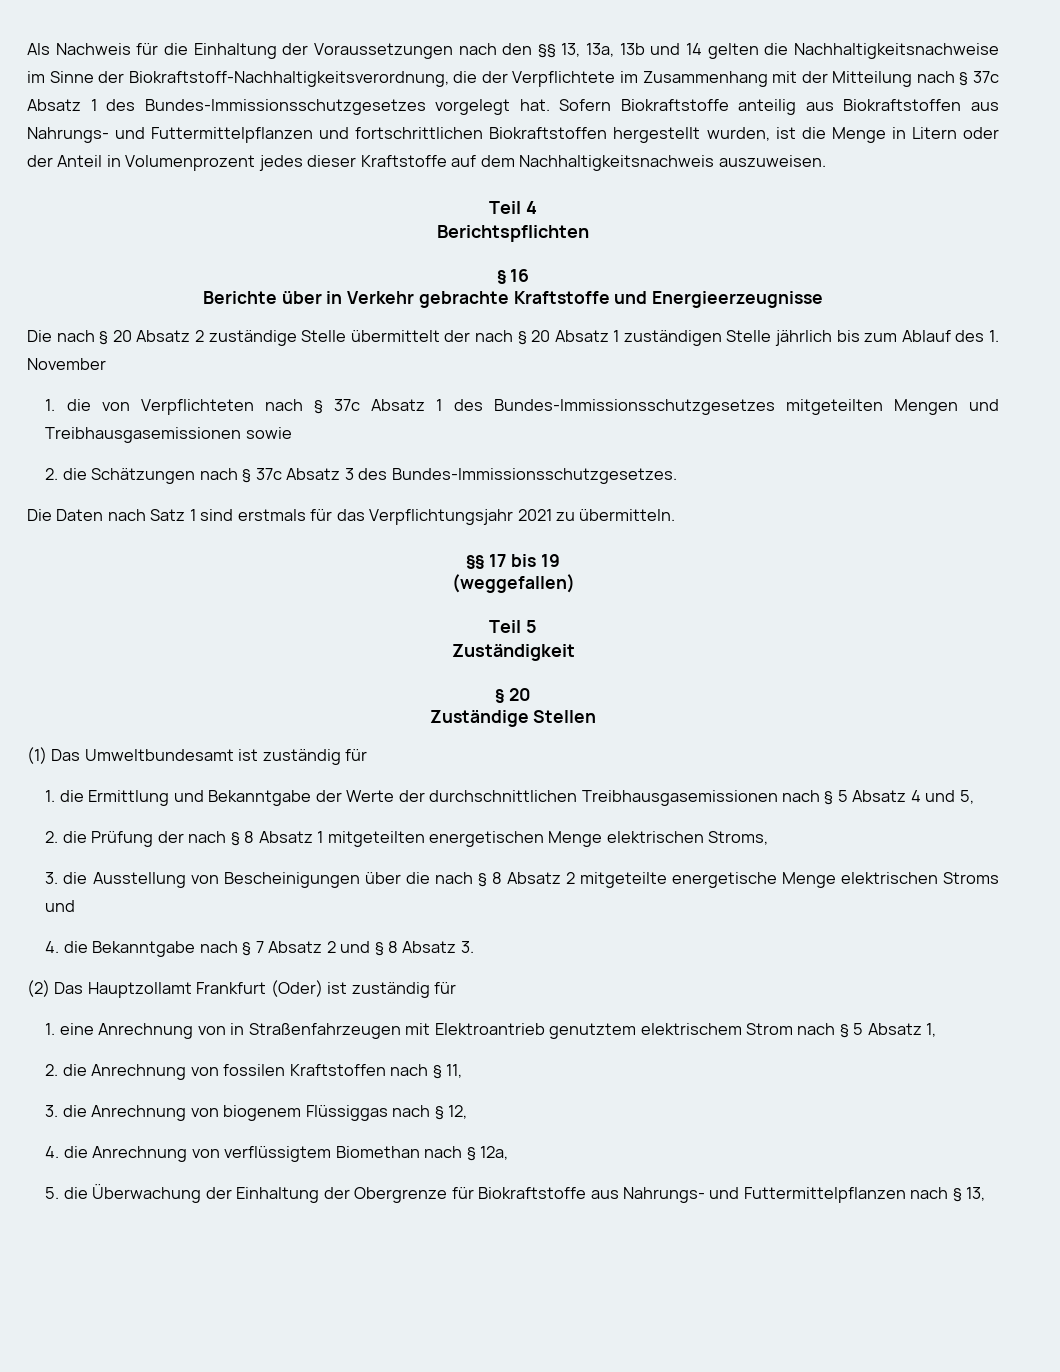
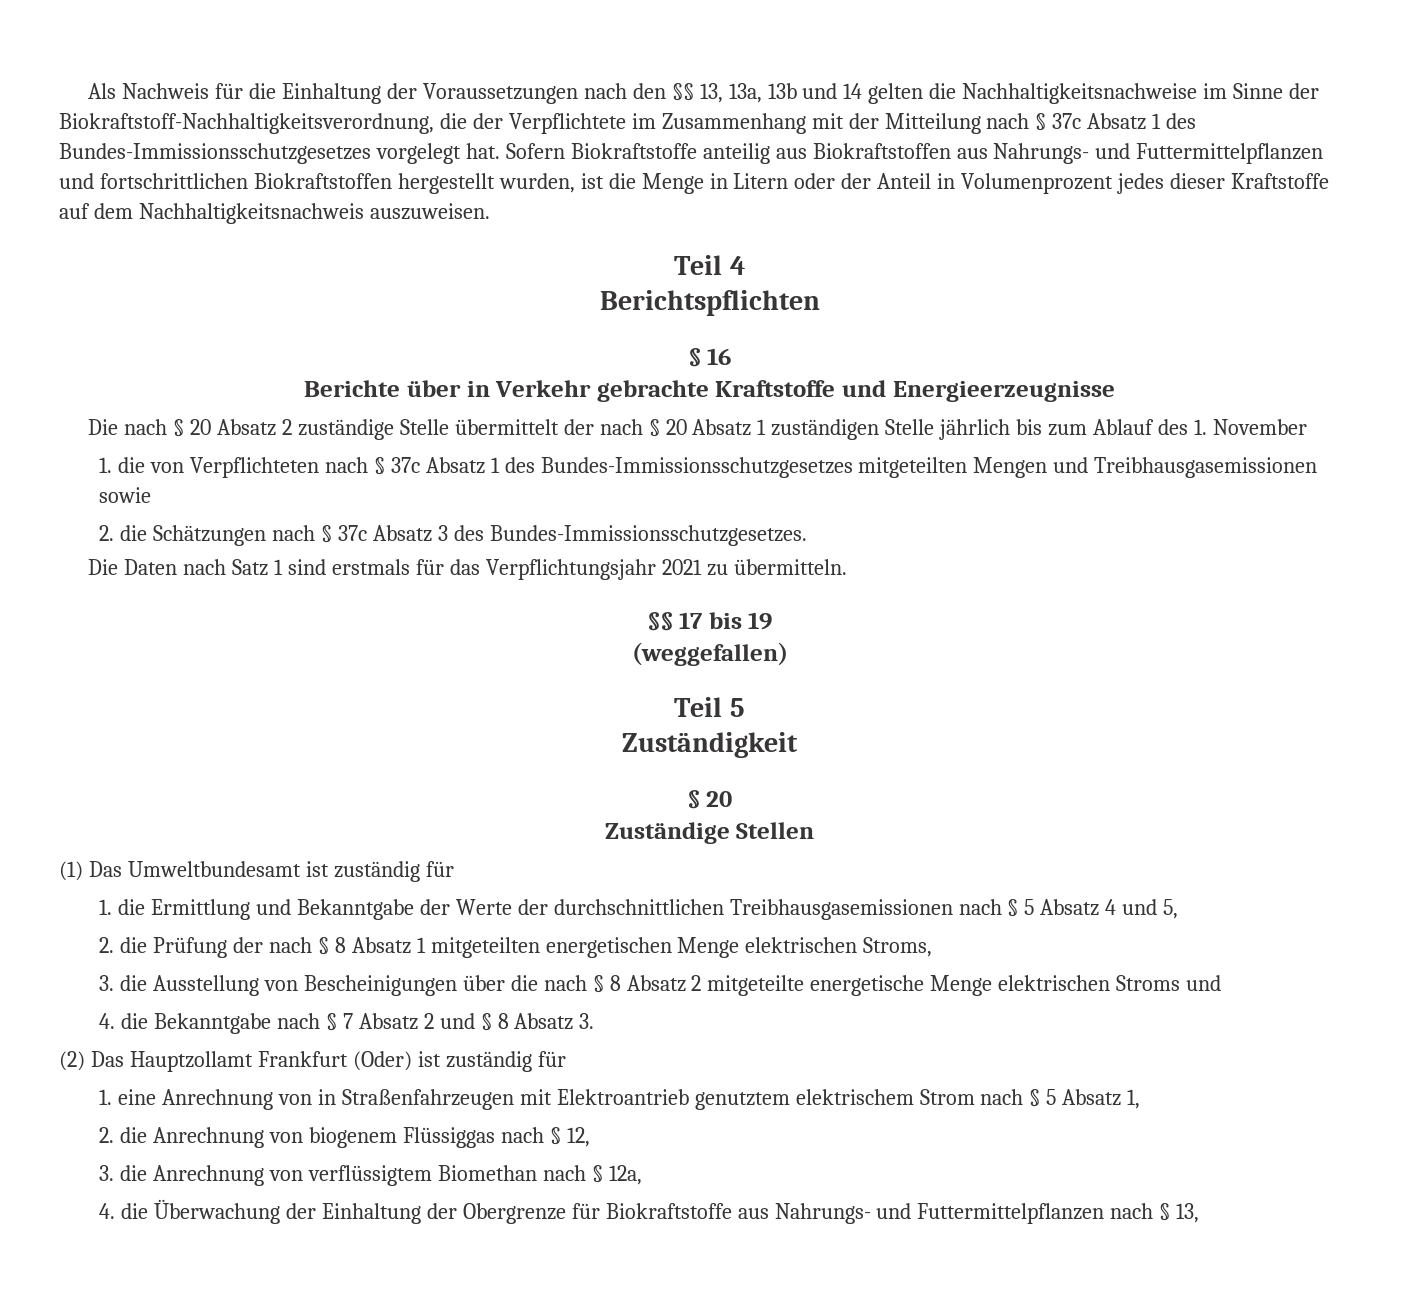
- 2. die Anrechnung von fossilen Kraftstoffen nach § 11,
- 3. die Anrechnung von biogenem Flüssiggas nach § 12,
+ 2. die Anrechnung von biogenem Flüssiggas nach § 12,
- 4. die Anrechnung von verflüssigtem Biomethan nach § 12a,
+ 3. die Anrechnung von verflüssigtem Biomethan nach § 12a,
- 5. die Überwachung der Einhaltung der Obergrenze für Biokraftstoffe aus Nahrungs- und Futtermittelpflanzen nach § 13,
+ 4. die Überwachung der Einhaltung der Obergrenze für Biokraftstoffe aus Nahrungs- und Futtermittelpflanzen nach § 13,

